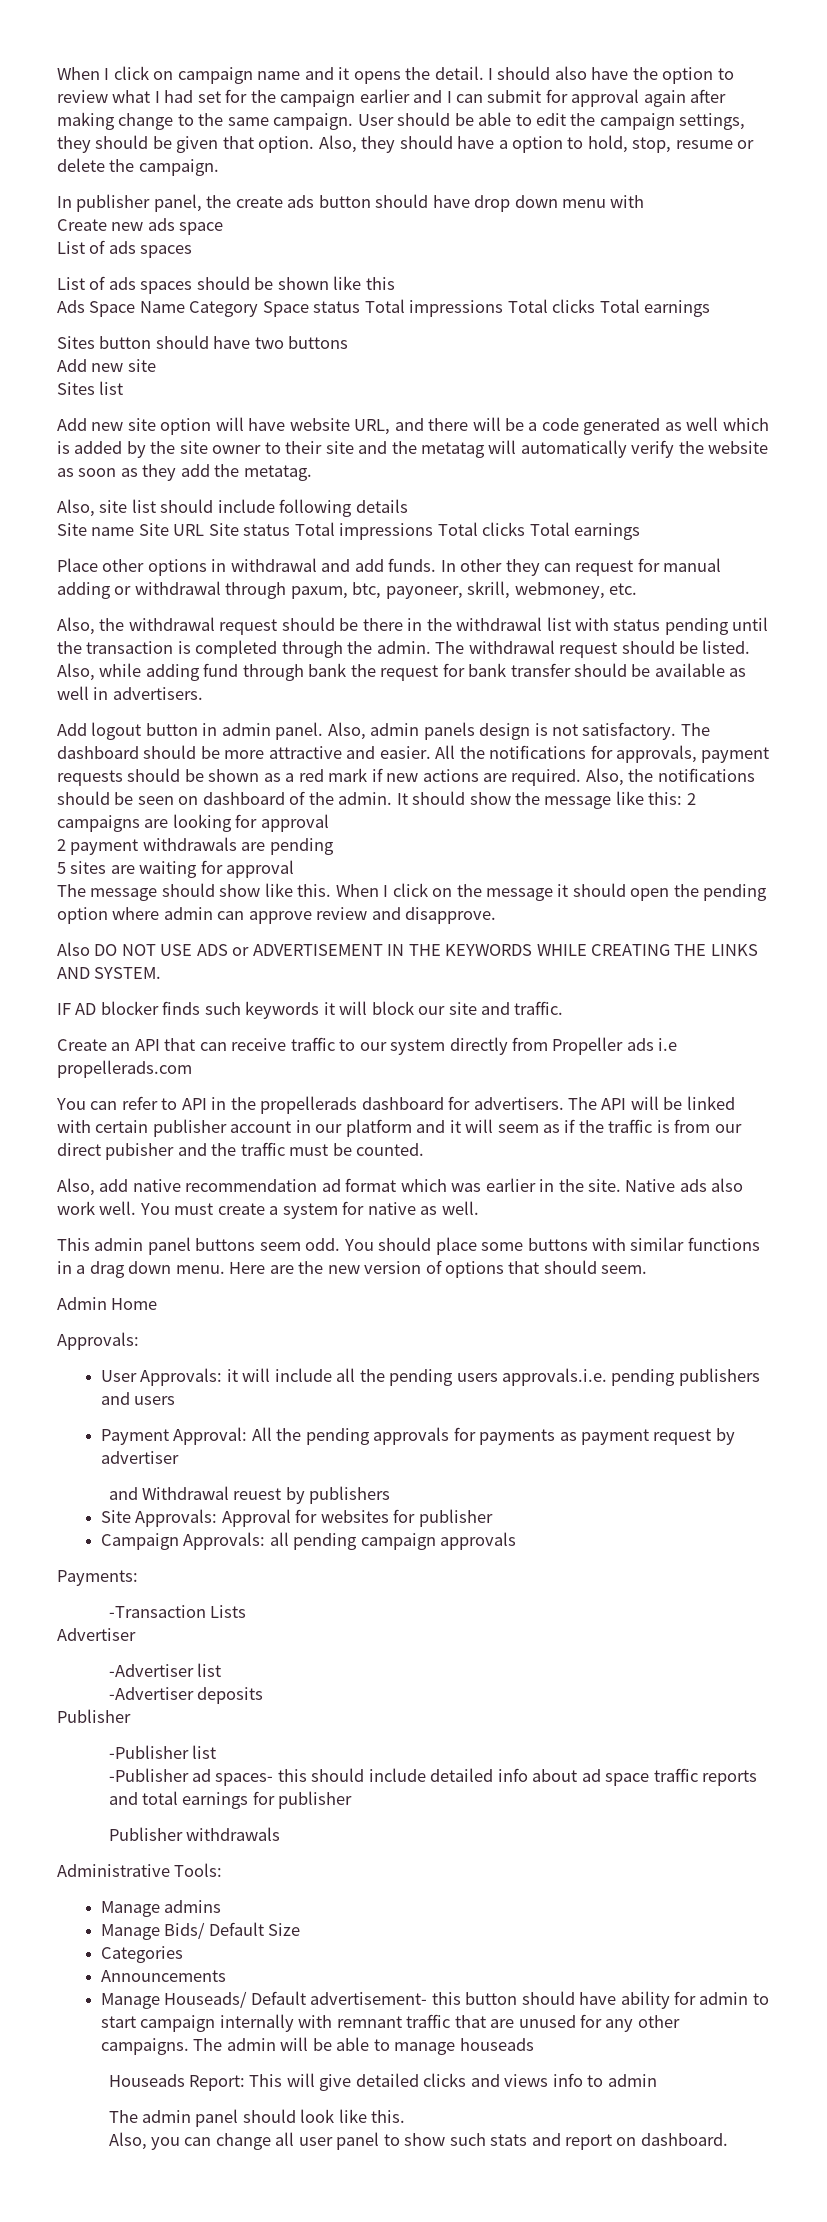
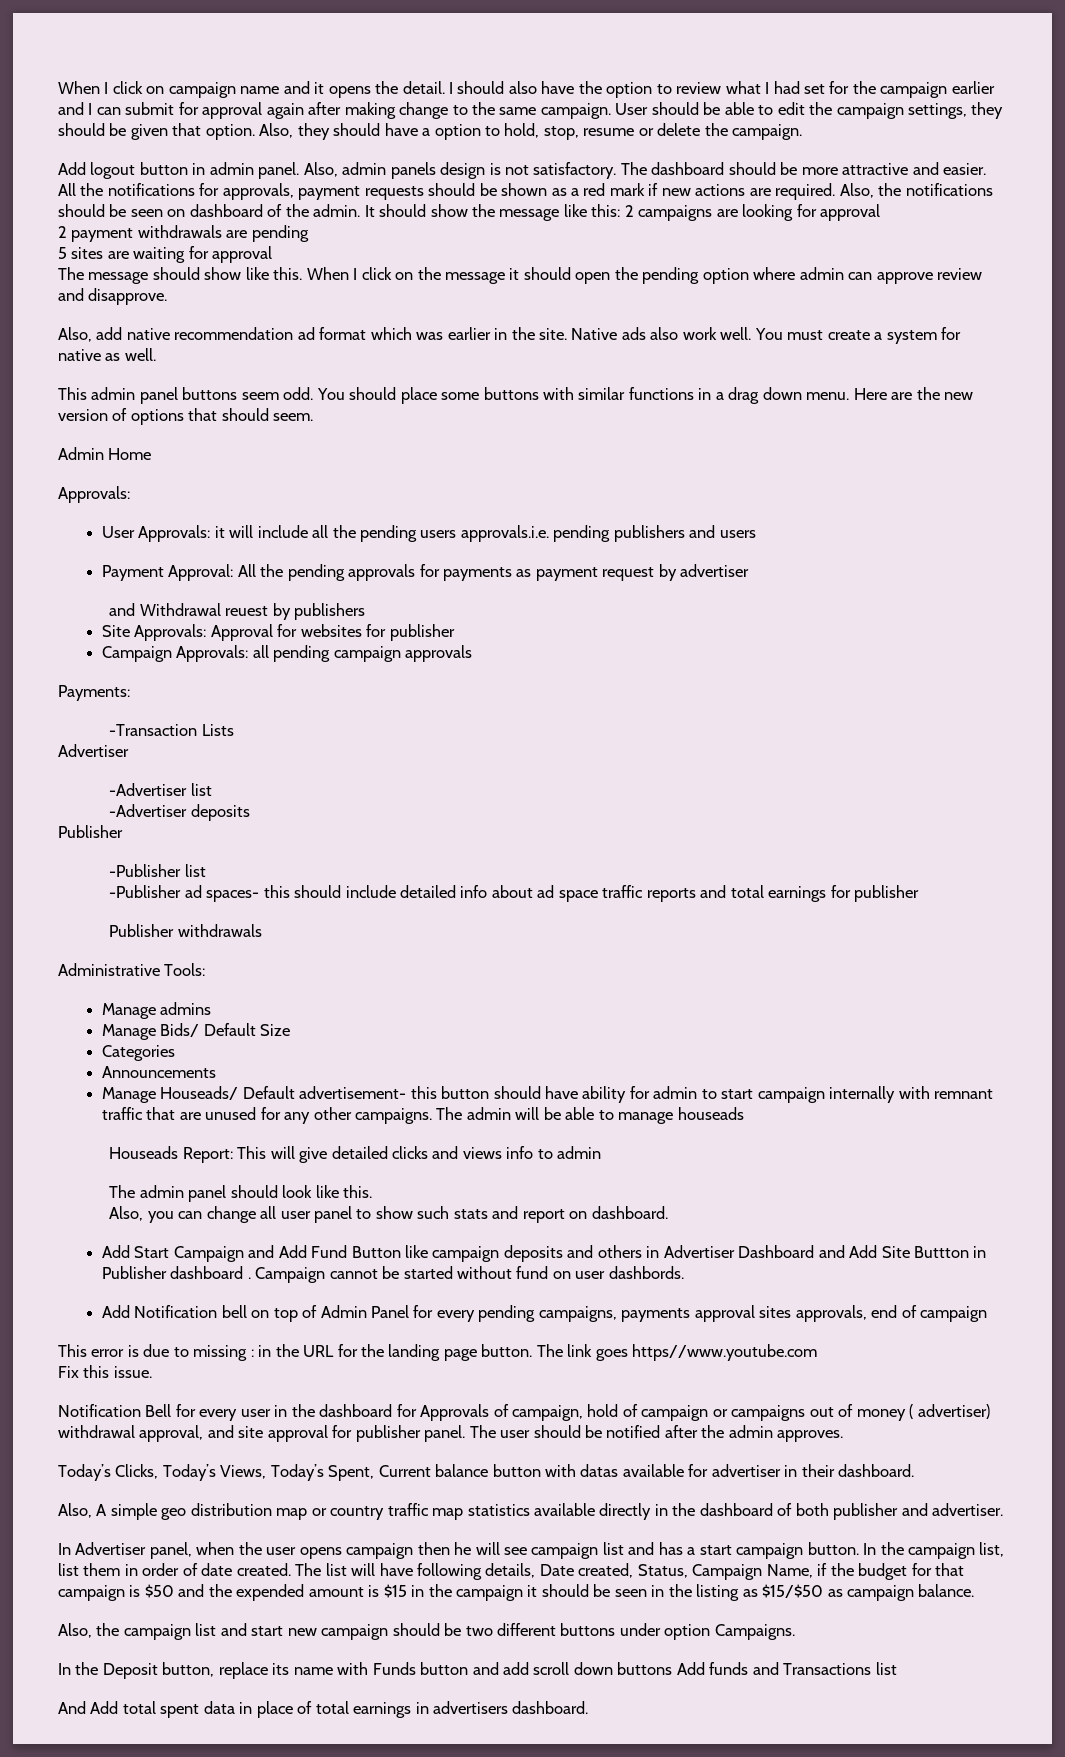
- In publisher panel, the create ads button should have drop down menu with
- Create new ads space
- List of ads spaces
- List of ads spaces should be shown like this
- Ads Space Name Category Space status Total impressions Total clicks Total earnings
- Sites button should have two buttons
- Add new site
- Sites list
- Add new site option will have website URL, and there will be a code generated as well which is added by the site owner to their site and the metatag will automatically verify the website as soon as they add the metatag.
- Also, site list should include following details
- Site name Site URL Site status Total impressions Total clicks Total earnings
- Place other options in withdrawal and add funds. In other they can request for manual adding or withdrawal through paxum, btc, payoneer, skrill, webmoney, etc.
- Also, the withdrawal request should be there in the withdrawal list with status pending until the transaction is completed through the admin. The withdrawal request should be listed. Also, while adding fund through bank the request for bank transfer should be available as well in advertisers.
- Also DO NOT USE ADS or ADVERTISEMENT IN THE KEYWORDS WHILE CREATING THE LINKS AND SYSTEM.
- IF AD blocker finds such keywords it will block our site and traffic.
- Create an API that can receive traffic to our system directly from Propeller ads i.e propellerads.com
- You can refer to API in the propellerads dashboard for advertisers. The API will be linked with certain publisher account in our platform and it will seem as if the traffic is from our direct pubisher and the traffic must be counted.
+ Add Start Campaign and Add Fund Button like campaign deposits and others in Advertiser Dashboard and Add Site Buttton in Publisher dashboard . Campaign cannot be started without fund on user dashbords.
+ Add Notification bell on top of Admin Panel for every pending campaigns, payments approval sites approvals, end of campaign
+ This error is due to missing : in the URL for the landing page button. The link goes https//www.youtube.com
+ Fix this issue.
+ Notification Bell for every user in the dashboard for Approvals of campaign, hold of campaign or campaigns out of money ( advertiser) withdrawal approval, and site approval for publisher panel. The user should be notified after the admin approves.
+ Today’s Clicks, Today’s Views, Today’s Spent, Current balance button with datas available for advertiser in their dashboard.
+ Also, A simple geo distribution map or country traffic map statistics available directly in the dashboard of both publisher and advertiser.
+ In Advertiser panel, when the user opens campaign then he will see campaign list and has a start campaign button. In the campaign list, list them in order of date created. The list will have following details, Date created, Status, Campaign Name, if the budget for that campaign is $50 and the expended amount is $15 in the campaign it should be seen in the listing as $15/$50 as campaign balance.
+ Also, the campaign list and start new campaign should be two different buttons under option Campaigns.
+ In the Deposit button, replace its name with Funds button and add scroll down buttons Add funds and Transactions list
+ And Add total spent data in place of total earnings in advertisers dashboard.

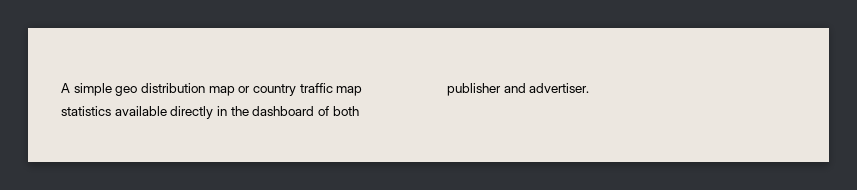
- When I click on campaign name and it opens the detail. I should also have the option to review what I had set for the campaign earlier and I can submit for approval again after making change to the same campaign. User should be able to edit the campaign settings, they should be given that option. Also, they should have a option to hold, stop, resume or delete the campaign.
- Add logout button in admin panel. Also, admin panels design is not satisfactory. The dashboard should be more attractive and easier. All the notifications for approvals, payment requests should be shown as a red mark if new actions are required. Also, the notifications should be seen on dashboard of the admin. It should show the message like this: 2 campaigns are looking for approval
- 2 payment withdrawals are pending
- 5 sites are waiting for approval
- The message should show like this. When I click on the message it should open the pending option where admin can approve review and disapprove.
- Also, add native recommendation ad format which was earlier in the site. Native ads also work well. You must create a system for native as well.
- This admin panel buttons seem odd. You should place some buttons with similar functions in a drag down menu. Here are the new version of options that should seem.
- Admin Home
- Approvals:
- User Approvals: it will include all the pending users approvals.i.e. pending publishers and users
- Payment Approval: All the pending approvals for payments as payment request by advertiser
- and Withdrawal reuest by publishers
- Site Approvals: Approval for websites for publisher
- Campaign Approvals: all pending campaign approvals
- Payments:
- -Transaction Lists
- Advertiser
- -Advertiser list
- -Advertiser deposits
- Publisher
- -Publisher list
- -Publisher ad spaces- this should include detailed info about ad space traffic reports and total earnings for publisher
- Publisher withdrawals
- Administrative Tools:
- Manage admins
- Manage Bids/ Default Size
- Categories
- Announcements
- Manage Houseads/ Default advertisement- this button should have ability for admin to start campaign internally with remnant traffic that are unused for any other campaigns. The admin will be able to manage houseads
- Houseads Report: This will give detailed clicks and views info to admin
- The admin panel should look like this.
- Also, you can change all user panel to show such stats and report on dashboard.
- Add Start Campaign and Add Fund Button like campaign deposits and others in Advertiser Dashboard and Add Site Buttton in Publisher dashboard . Campaign cannot be started without fund on user dashbords.
- Add Notification bell on top of Admin Panel for every pending campaigns, payments approval sites approvals, end of campaign
- This error is due to missing : in the URL for the landing page button. The link goes https//www.youtube.com
- Fix this issue.
- Notification Bell for every user in the dashboard for Approvals of campaign, hold of campaign or campaigns out of money ( advertiser) withdrawal approval, and site approval for publisher panel. The user should be notified after the admin approves.
- Today’s Clicks, Today’s Views, Today’s Spent, Current balance button with datas available for advertiser in their dashboard.
- Also, A simple geo distribution map or country traffic map statistics available directly in the dashboard of both publisher and advertiser.
+ A simple geo distribution map or country traffic map statistics available directly in the dashboard of both publisher and advertiser.
- In Advertiser panel, when the user opens campaign then he will see campaign list and has a start campaign button. In the campaign list, list them in order of date created. The list will have following details, Date created, Status, Campaign Name, if the budget for that campaign is $50 and the expended amount is $15 in the campaign it should be seen in the listing as $15/$50 as campaign balance.
- Also, the campaign list and start new campaign should be two different buttons under option Campaigns.
- In the Deposit button, replace its name with Funds button and add scroll down buttons Add funds and Transactions list
- And Add total spent data in place of total earnings in advertisers dashboard.

